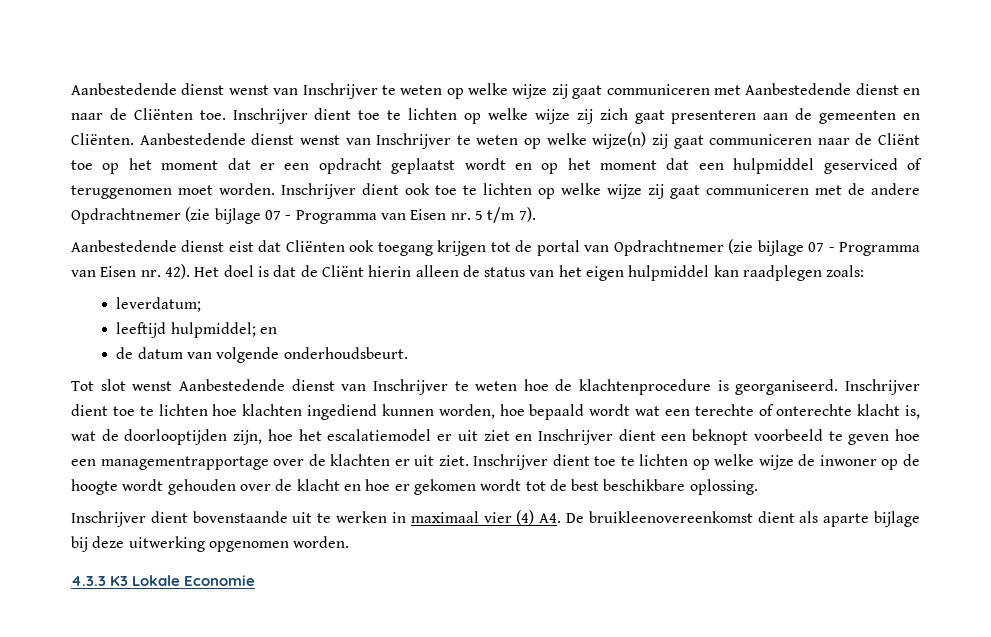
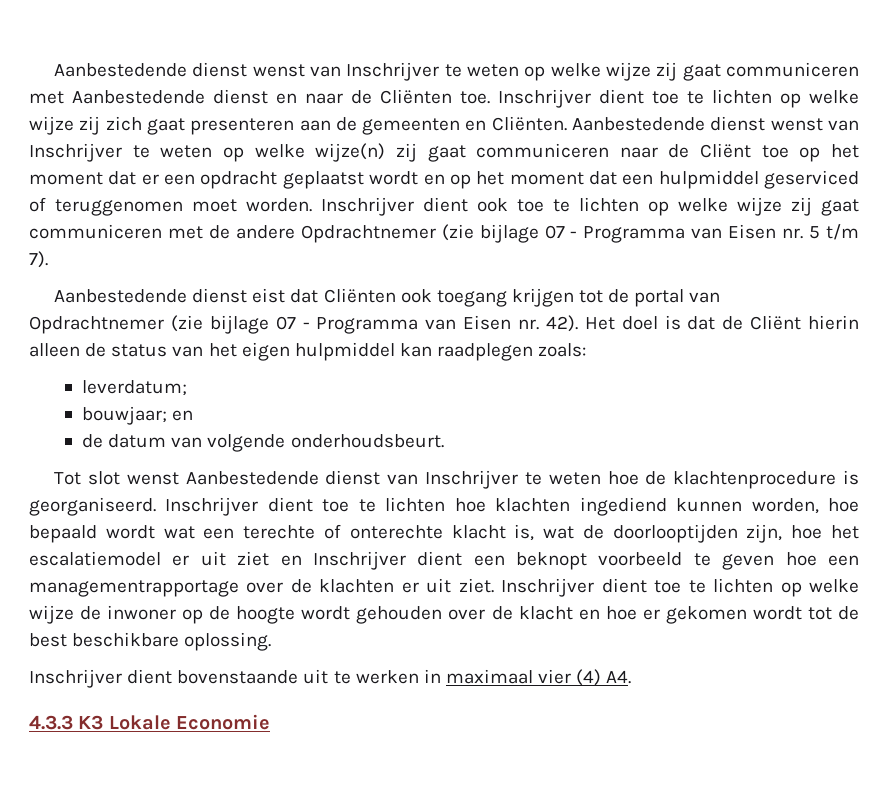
- leeftijd hulpmiddel; en
+ bouwjaar; en
- Inschrijver dient bovenstaande uit te werken in maximaal vier (4) A4. De bruikleenovereenkomst dient als aparte bijlage bij deze uitwerking opgenomen worden.
+ Inschrijver dient bovenstaande uit te werken in maximaal vier (4) A4.

